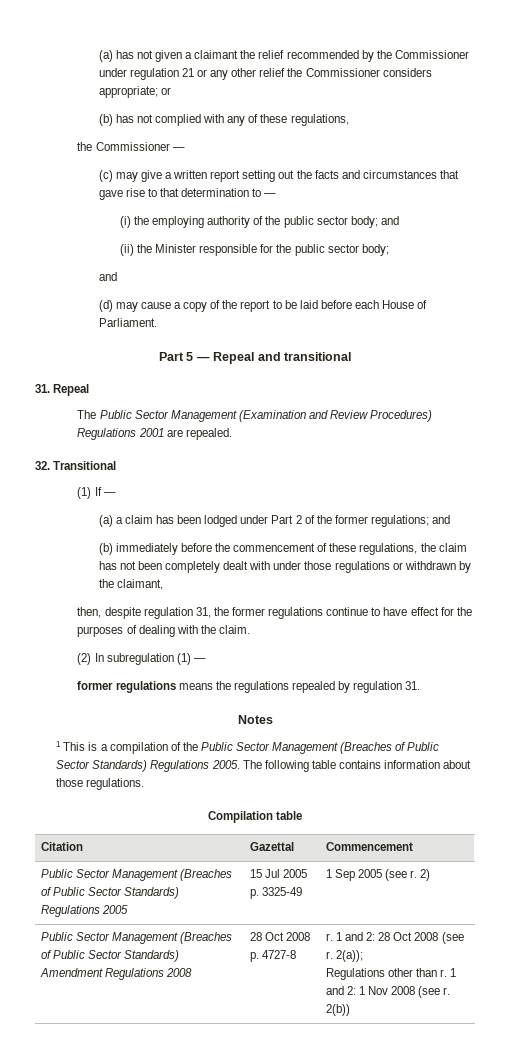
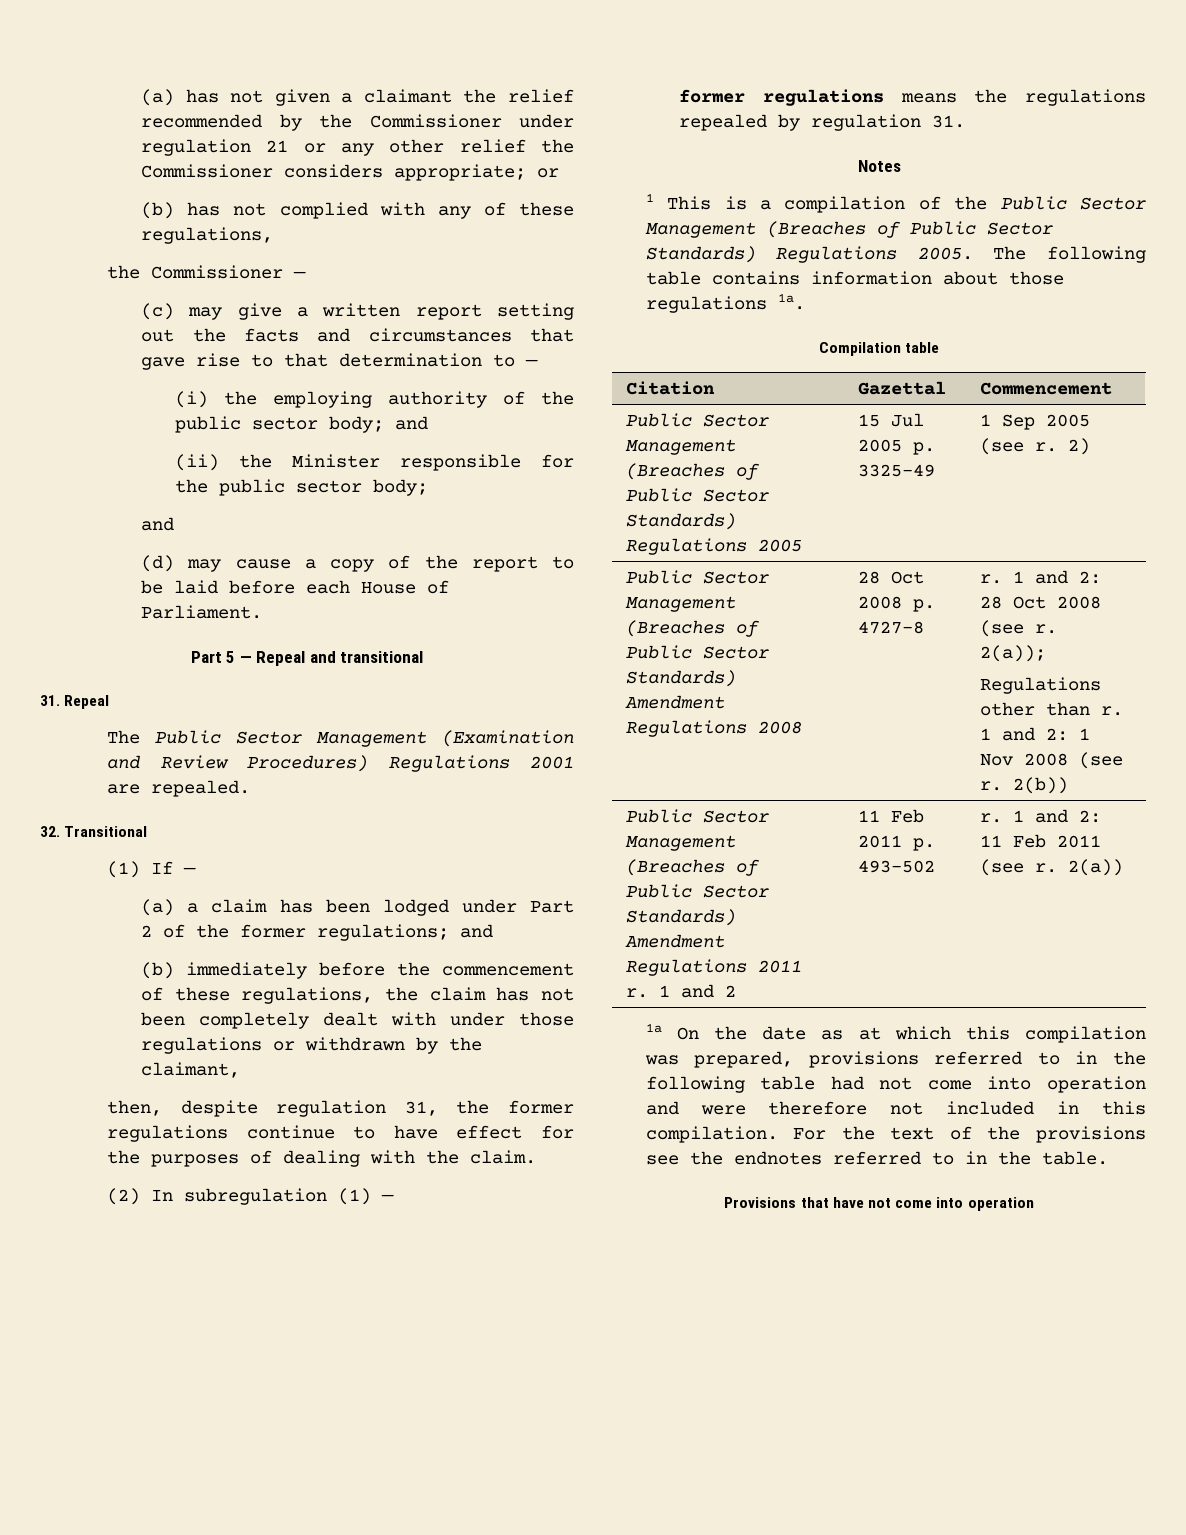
- The following table contains information about those regulations.
+ The following table contains information about those regulations 1a.
+ Public Sector Management (Breaches of Public Sector Standards) Amendment Regulations 2011 r. 1 and 2 | 11 Feb 2011 p. 493-502 | r. 1 and 2: 11 Feb 2011 (see r. 2(a))
+ 1a On the date as at which this compilation was prepared, provisions referred to in the following table had not come into operation and were therefore not included in this compilation. For the text of the provisions see the endnotes referred to in the table.
+ Provisions that have not come into operation

